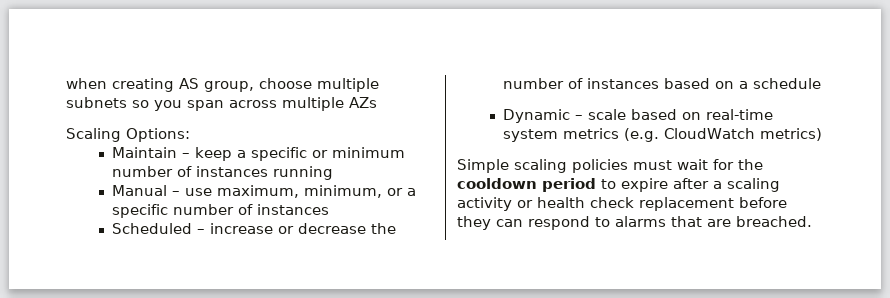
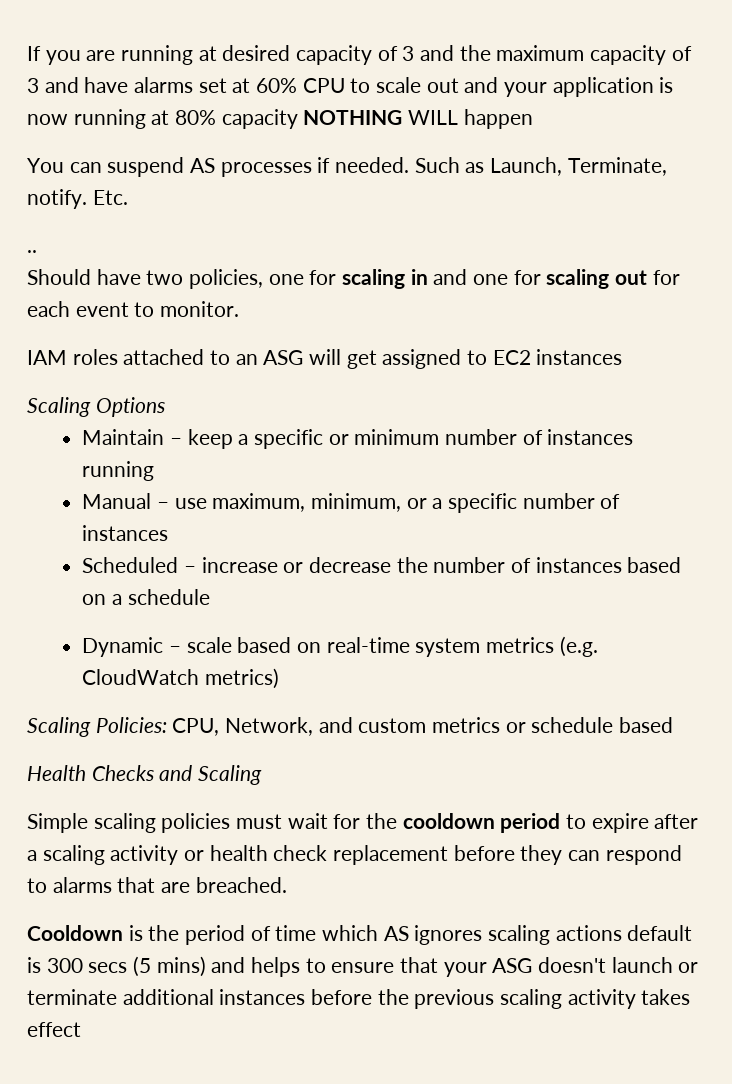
- when creating AS group, choose multiple subnets so you span across multiple AZs
- Scaling Options:
+ If you are running at desired capacity of 3 and the maximum capacity of 3 and have alarms set at 60% CPU to scale out and your application is now running at 80% capacity NOTHING WILL happen
+ You can suspend AS processes if needed. Such as Launch, Terminate, notify. Etc.
+ ..
+ Should have two policies, one for scaling in and one for scaling out for each event to monitor.
+ IAM roles attached to an ASG will get assigned to EC2 instances
+ Scaling Options
+ Scaling Policies: CPU, Network, and custom metrics or schedule based
+ Health Checks and Scaling
+ Cooldown is the period of time which AS ignores scaling actions default is 300 secs (5 mins) and helps to ensure that your ASG doesn't launch or terminate additional instances before the previous scaling activity takes effect

